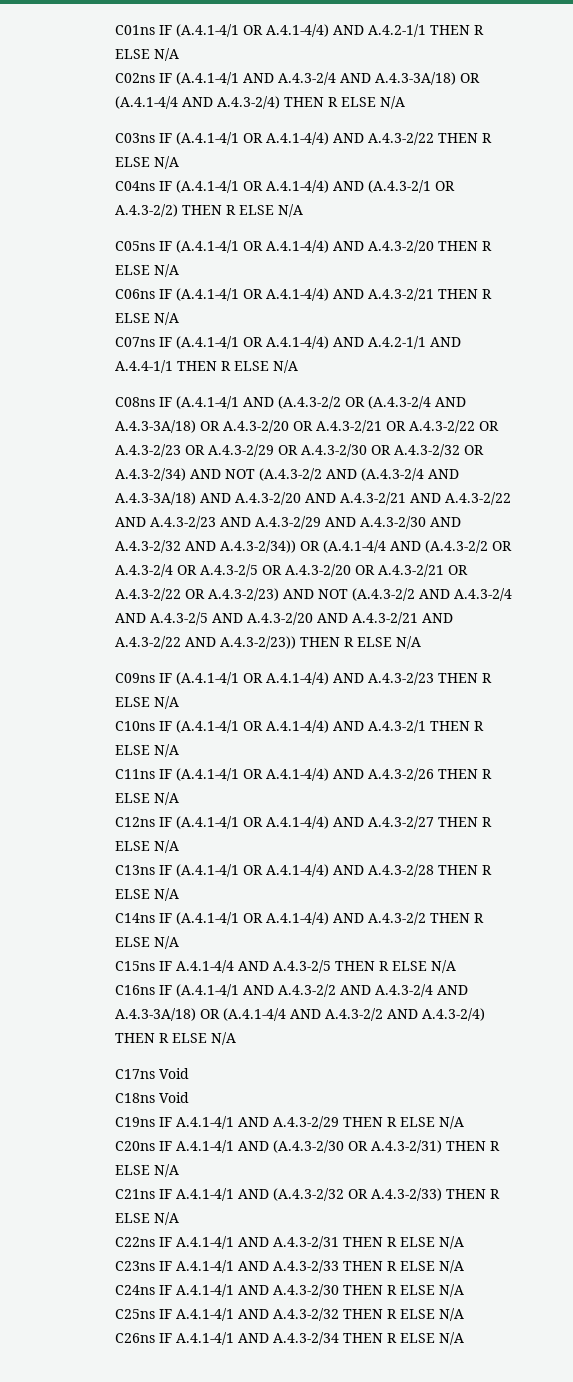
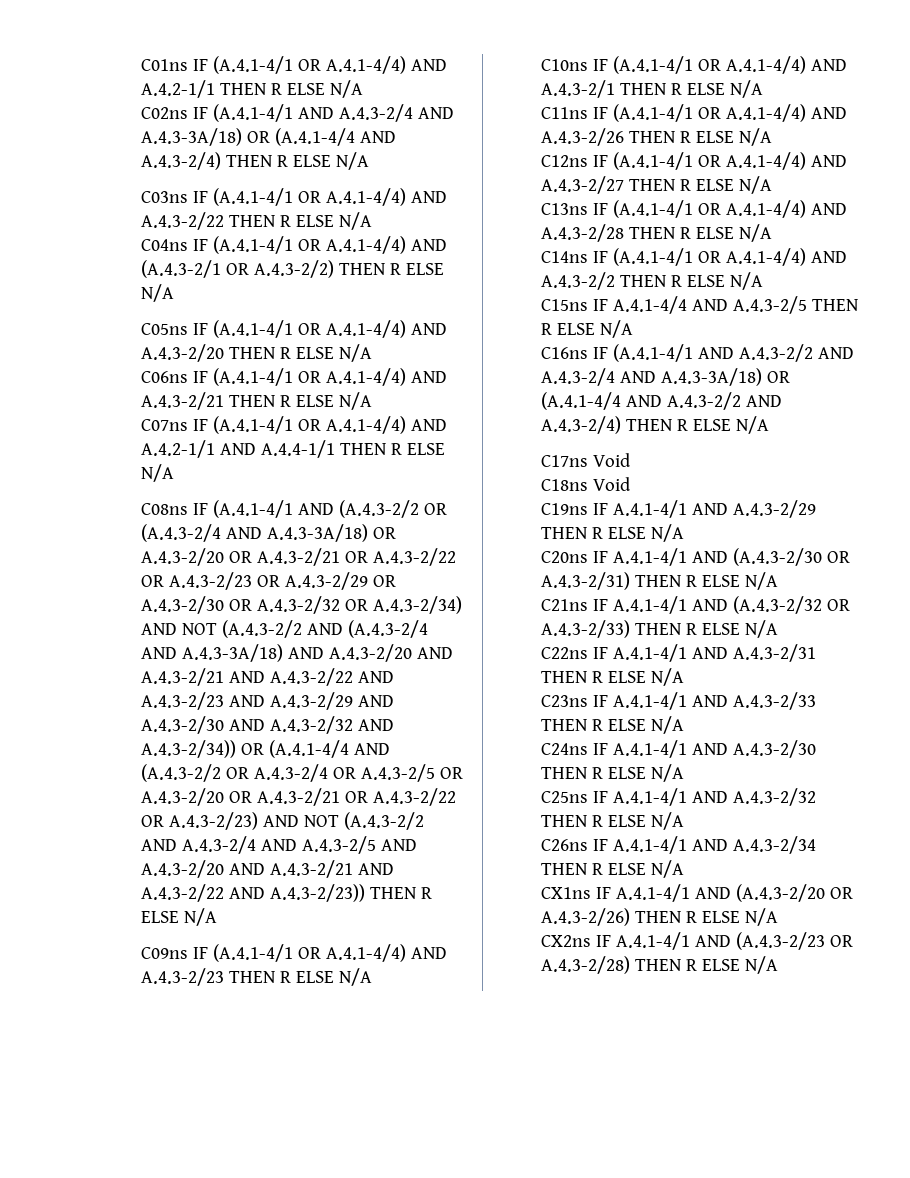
+ CX1ns IF A.4.1-4/1 AND (A.4.3-2/20 OR A.4.3-2/26) THEN R ELSE N/A
+ CX2ns IF A.4.1-4/1 AND (A.4.3-2/23 OR A.4.3-2/28) THEN R ELSE N/A

